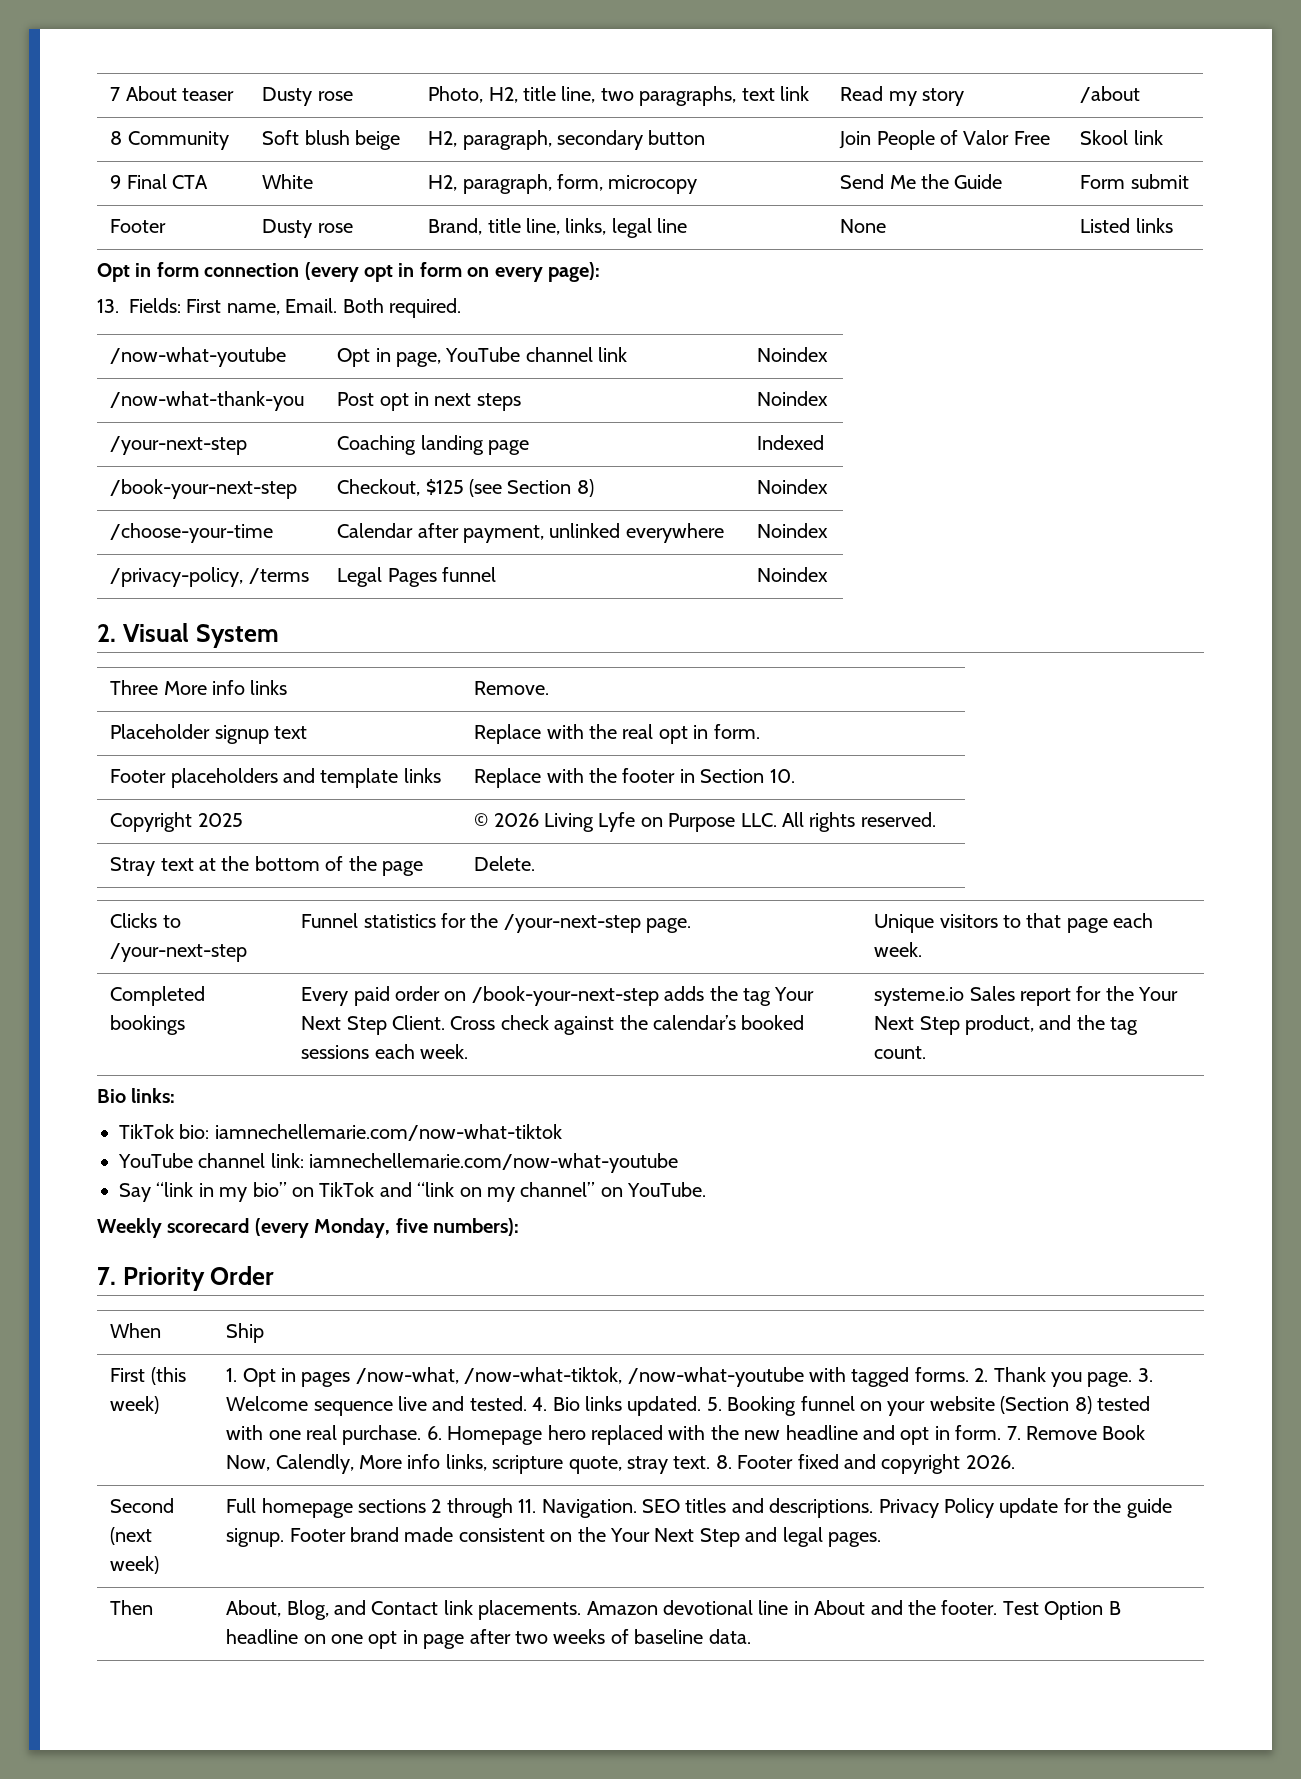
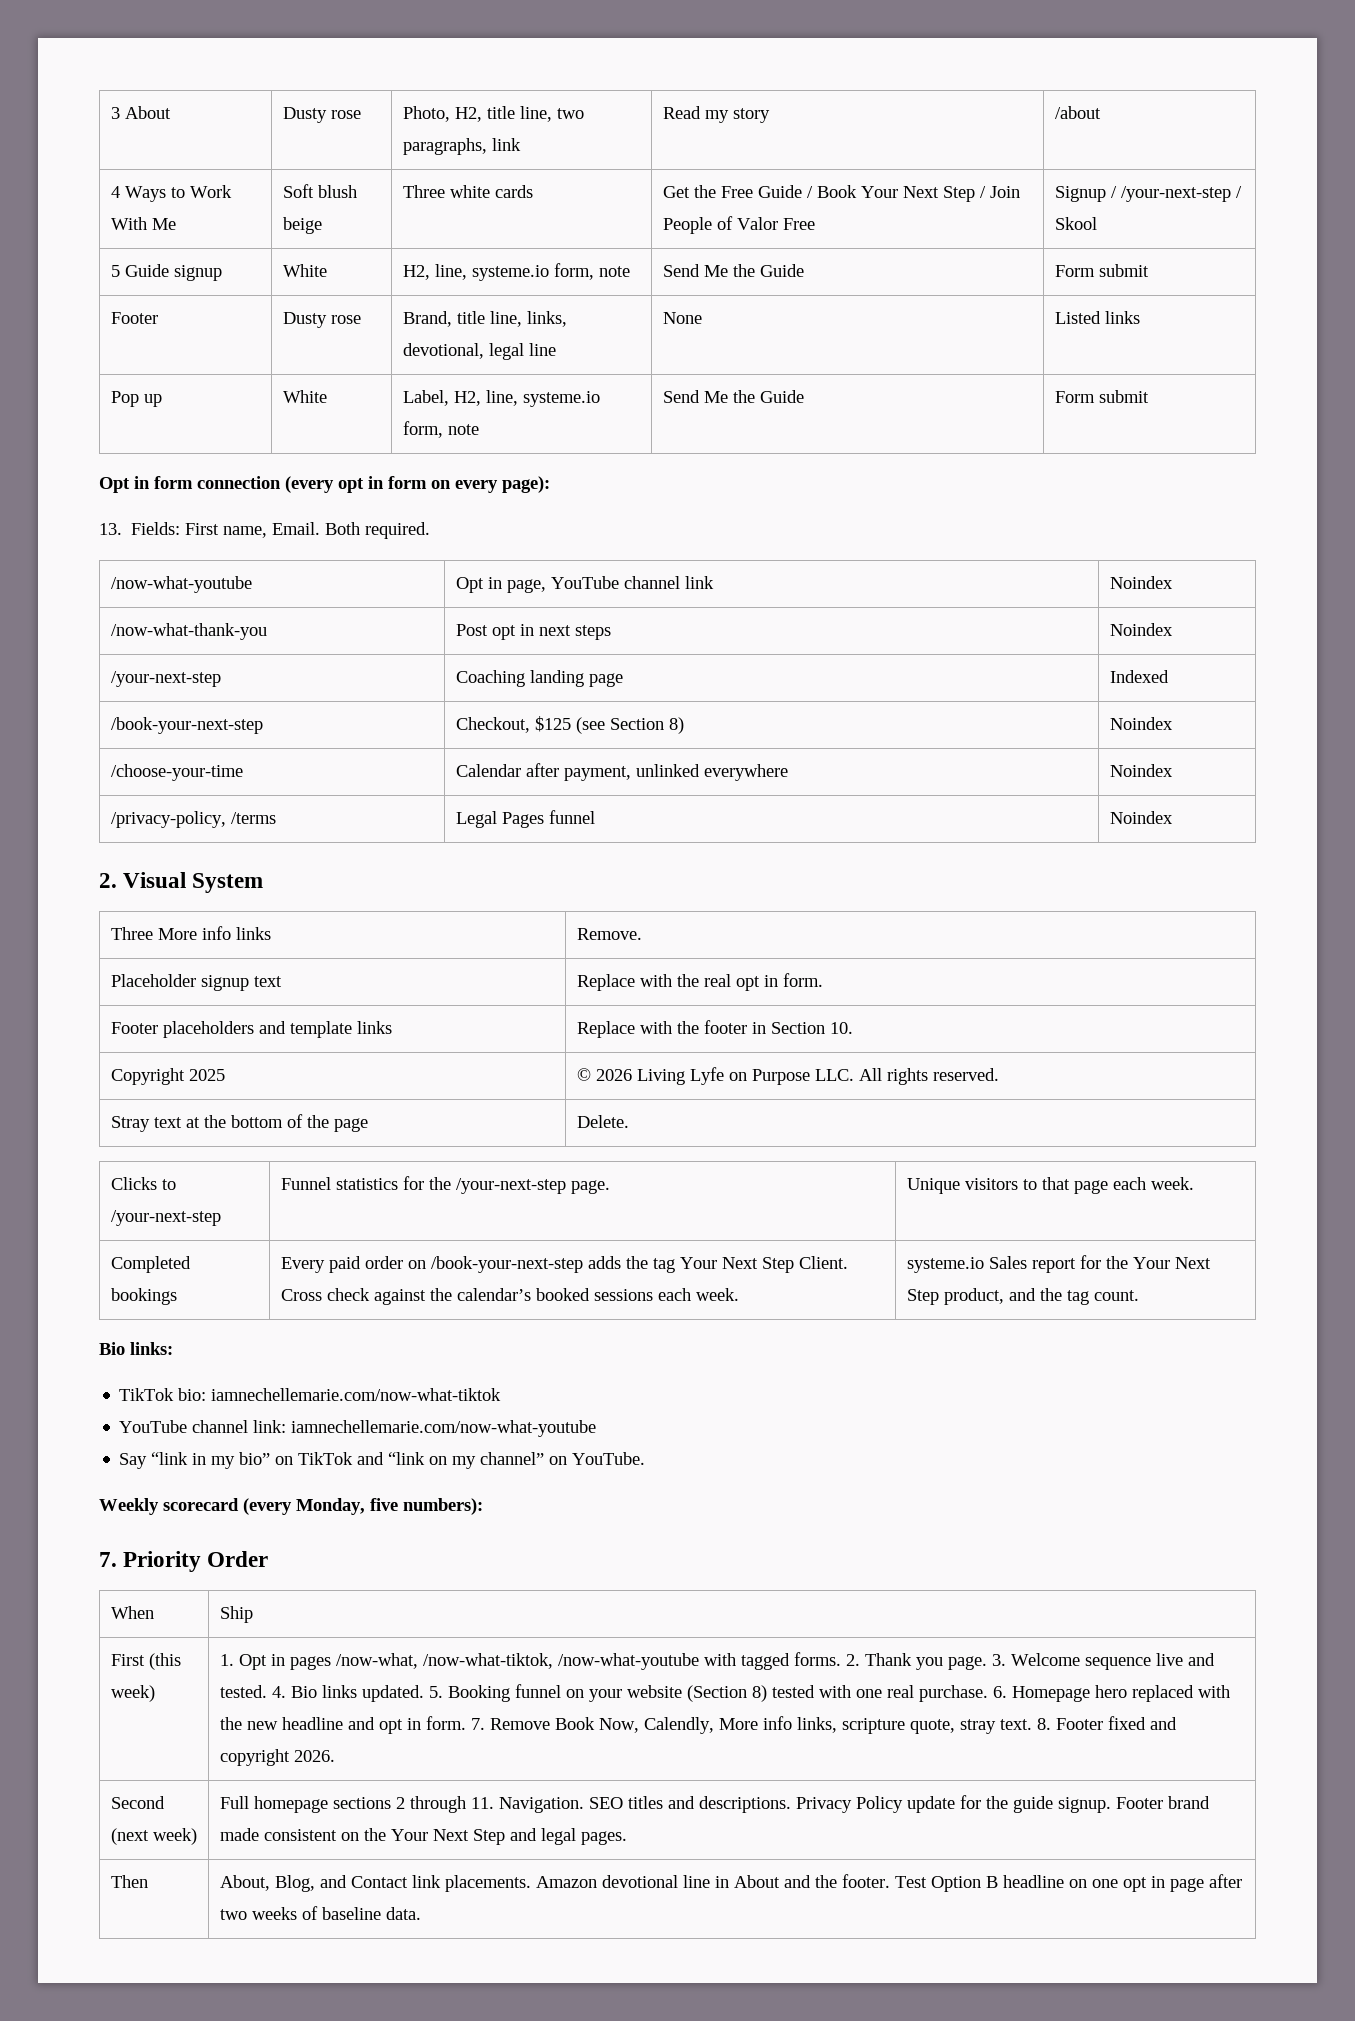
- 7 About teaser | Dusty rose | Photo, H2, title line, two paragraphs, text link | Read my story | /about
+ 3 About | Dusty rose | Photo, H2, title line, two paragraphs, link | Read my story | /about
- 8 Community | Soft blush beige | H2, paragraph, secondary button | Join People of Valor Free | Skool link
- 9 Final CTA | White | H2, paragraph, form, microcopy | Send Me the Guide | Form submit
+ 4 Ways to Work With Me | Soft blush beige | Three white cards | Get the Free Guide / Book Your Next Step / Join People of Valor Free | Signup / /your-next-step / Skool
+ 5 Guide signup | White | H2, line, systeme.io form, note | Send Me the Guide | Form submit
- Footer | Dusty rose | Brand, title line, links, legal line | None | Listed links
+ Footer | Dusty rose | Brand, title line, links, devotional, legal line | None | Listed links
+ Pop up | White | Label, H2, line, systeme.io form, note | Send Me the Guide | Form submit

